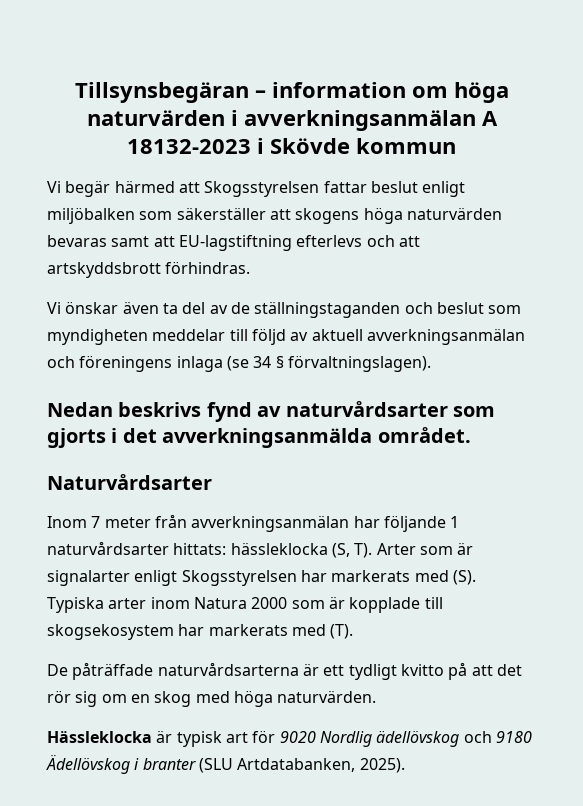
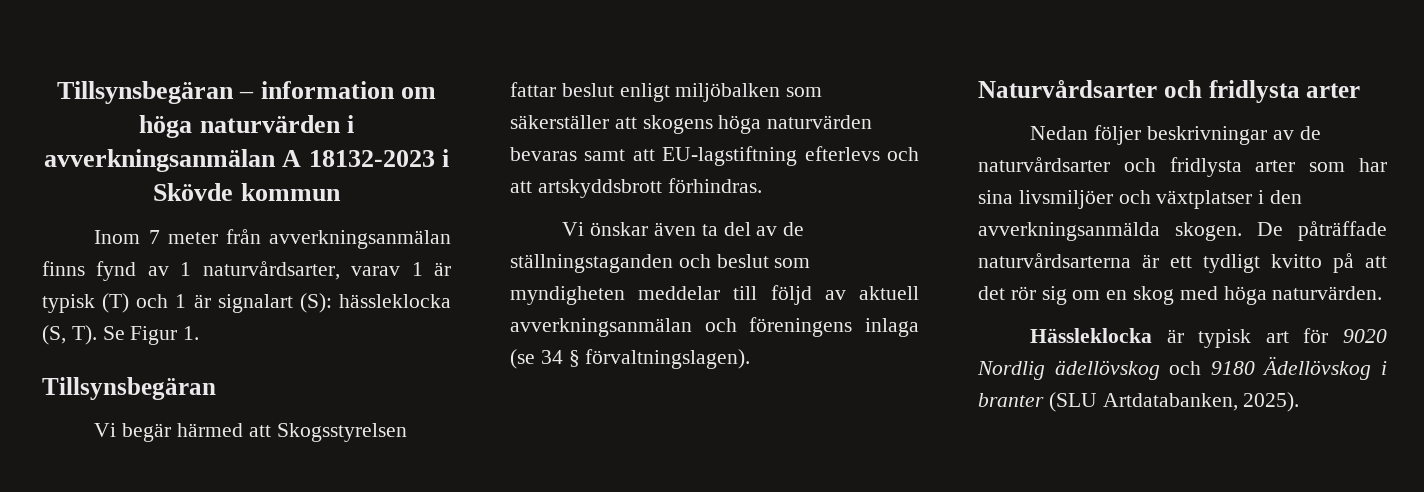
+ Inom 7 meter från avverkningsanmälan finns fynd av 1 naturvårdsarter, varav 1 är typisk (T) och 1 är signalart (S): hässleklocka (S, T). Se Figur 1.
+ Tillsynsbegäran
- Nedan beskrivs fynd av naturvårdsarter som gjorts i det avverkningsanmälda området.
- Naturvårdsarter
- Inom 7 meter från avverkningsanmälan har följande 1 naturvårdsarter hittats: hässleklocka (S, T). Arter som är signalarter enligt Skogsstyrelsen har markerats med (S). Typiska arter inom Natura 2000 som är kopplade till skogsekosystem har markerats med (T).
- De påträffade naturvårdsarterna är ett tydligt kvitto på att det rör sig om en skog med höga naturvärden.
+ Naturvårdsarter och fridlysta arter
+ Nedan följer beskrivningar av de naturvårdsarter och fridlysta arter som har sina livsmiljöer och växtplatser i den avverkningsanmälda skogen. De påträffade naturvårdsarterna är ett tydligt kvitto på att det rör sig om en skog med höga naturvärden.

